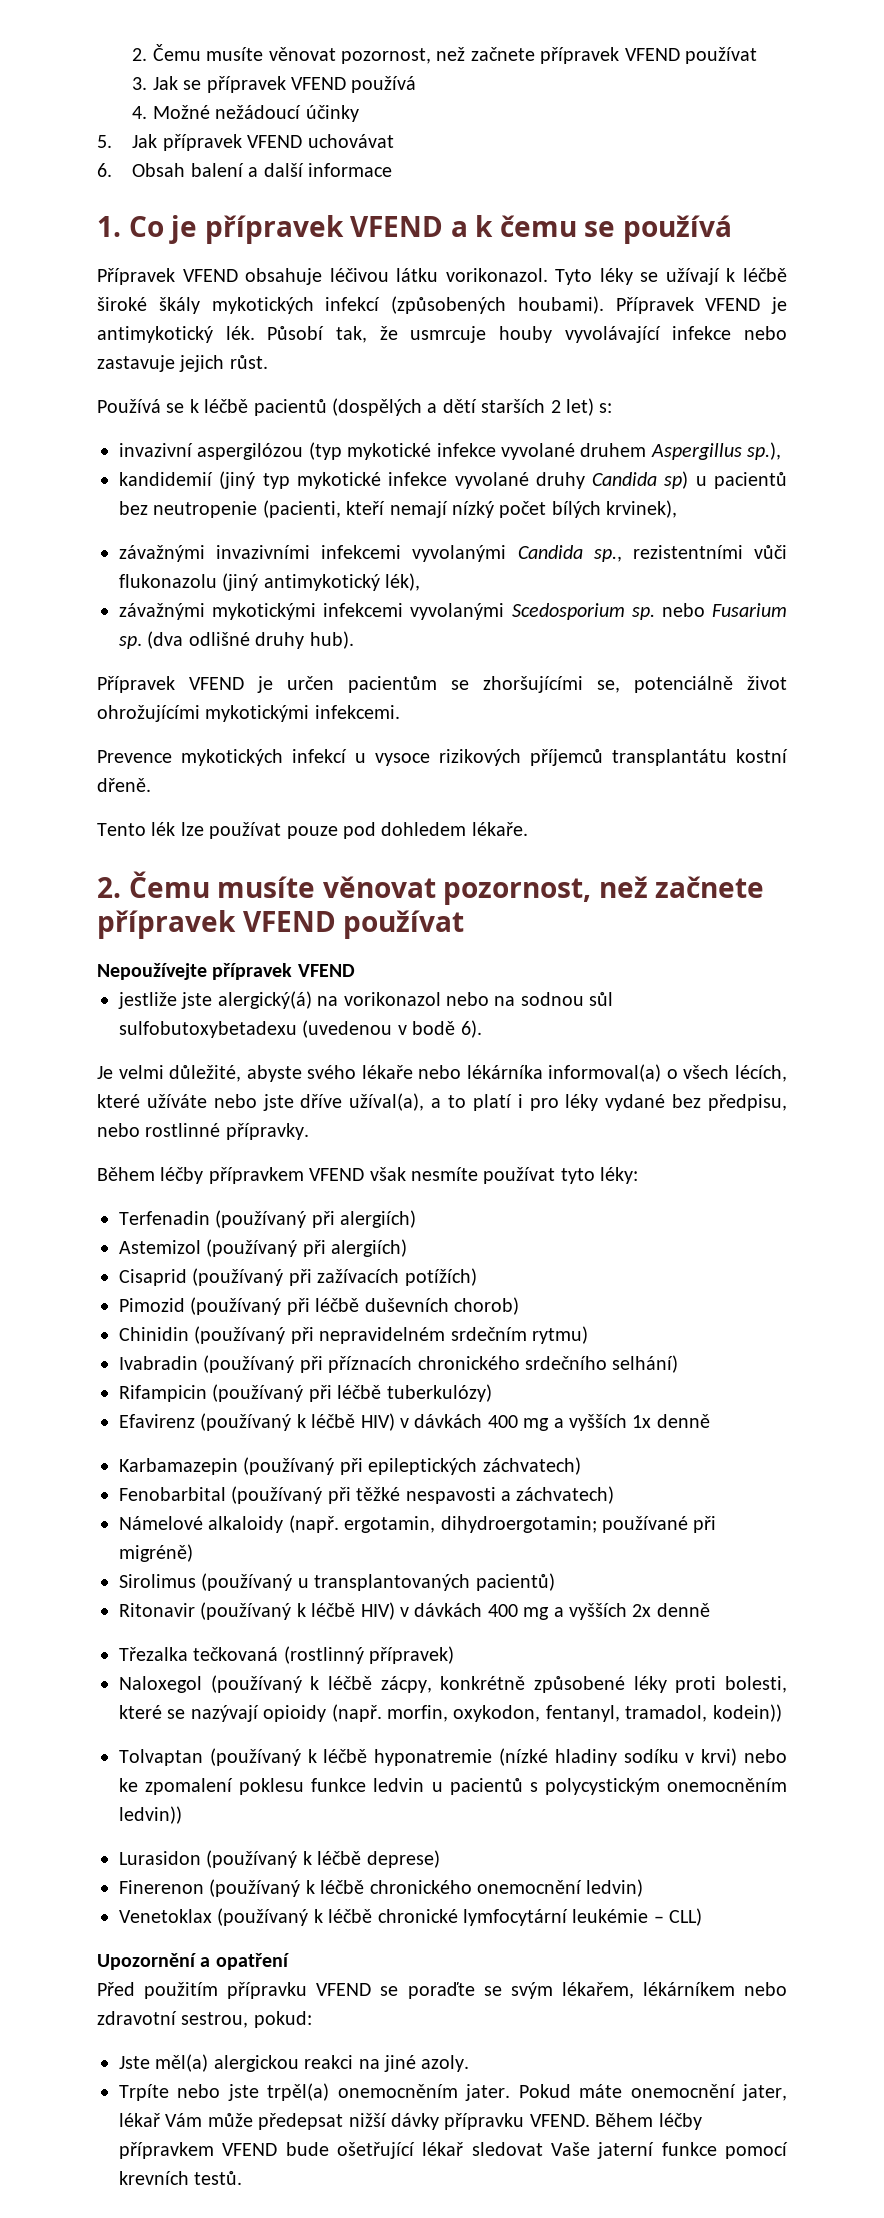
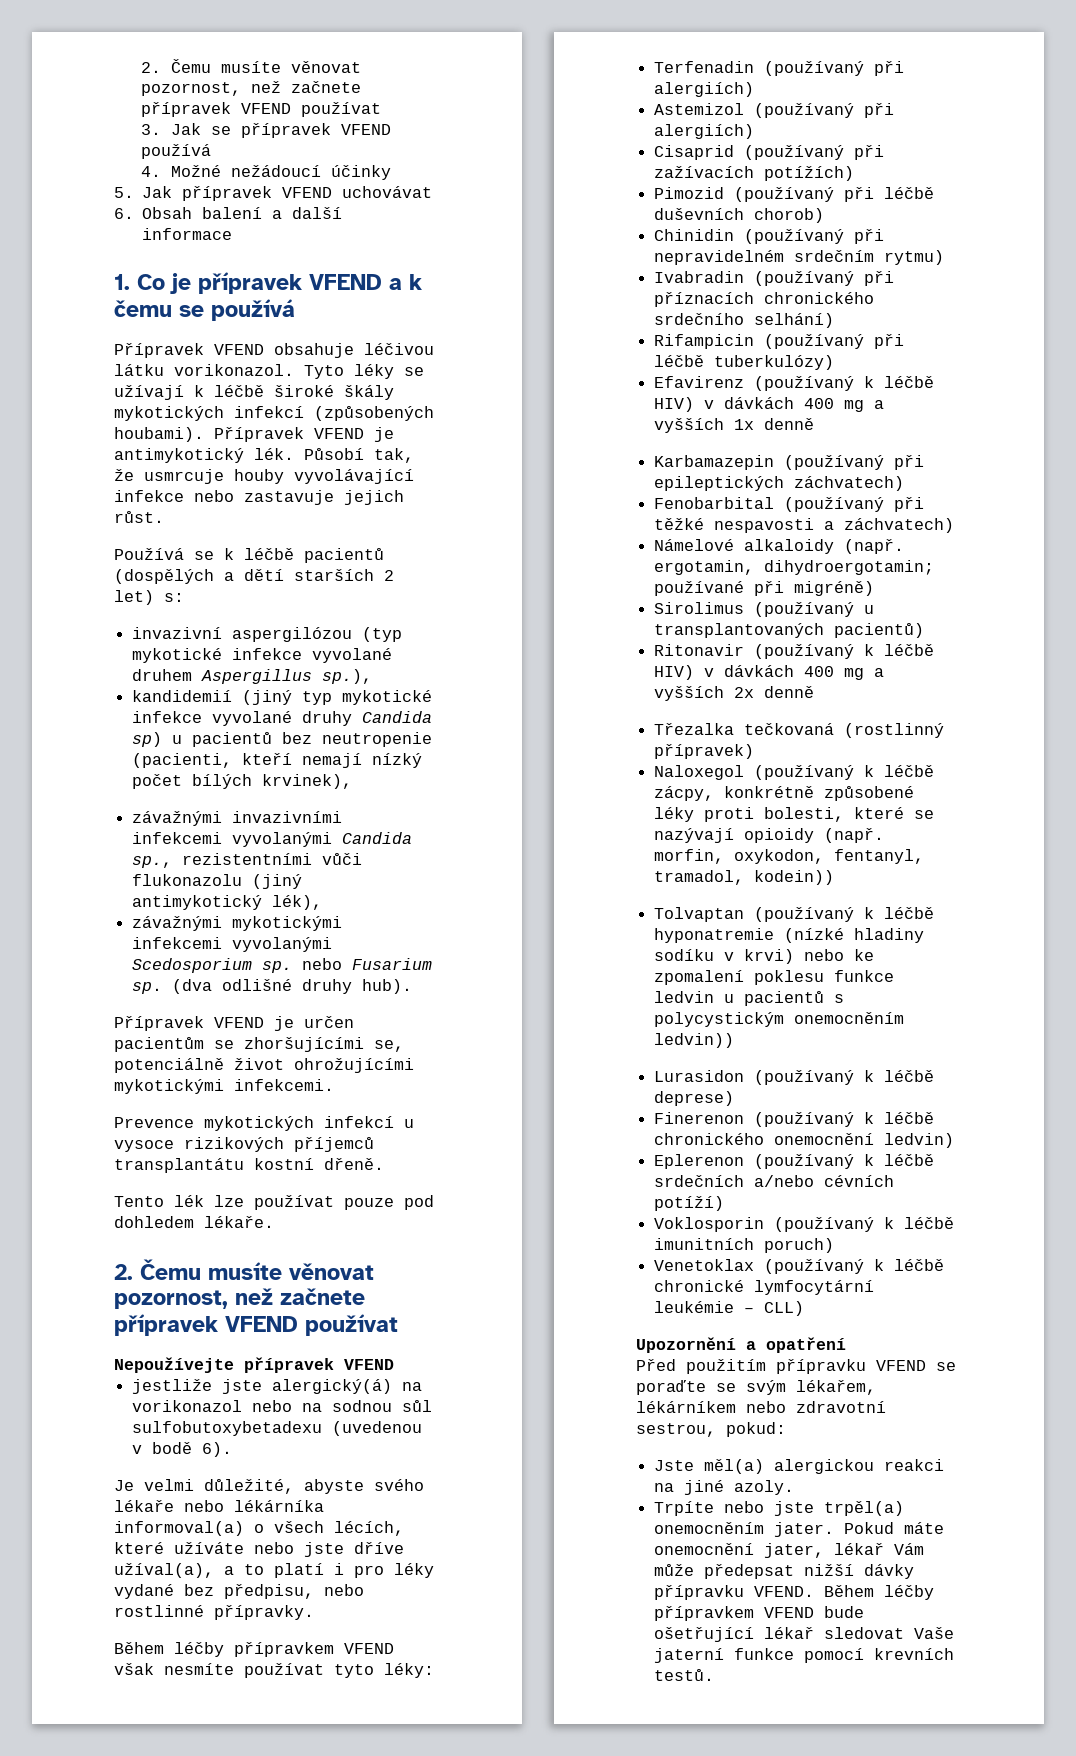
+ Eplerenon (používaný k léčbě srdečních a/nebo cévních potíží)
+ Voklosporin (používaný k léčbě imunitních poruch)

